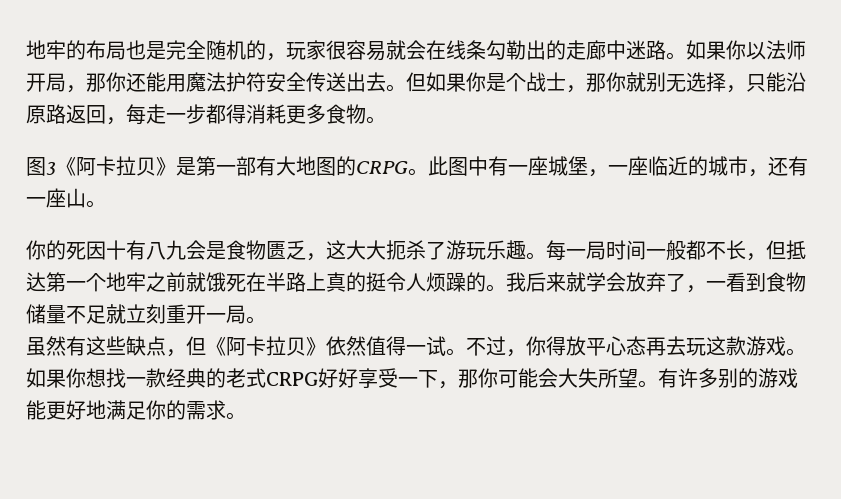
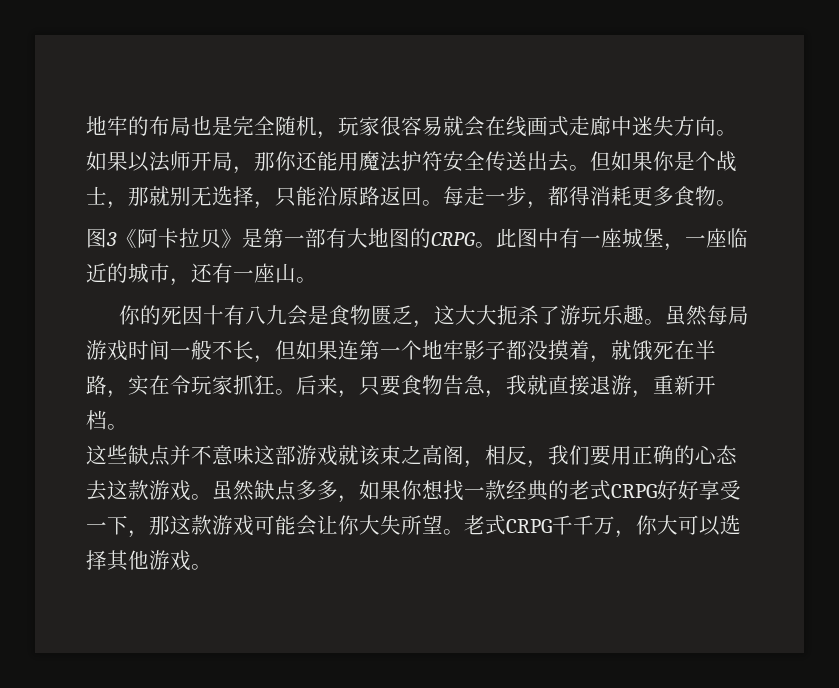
- 地牢的布局也是完全随机的，玩家很容易就会在线条勾勒出的走廊中迷路。如果你以法师开局，那你还能用魔法护符安全传送出去。
+ 地牢的布局也是完全随机，玩家很容易就会在线画式走廊中迷失方向。如果以法师开局，那你还能用魔法护符安全传送出去。
- 但如果你是个战士，那你就别无选择，只能沿原路返回，每走一步都得消耗更多食物。
+ 但如果你是个战士，那就别无选择，只能沿原路返回。每走一步，都得消耗更多食物。
- 每一局时间一般都不长，但抵达第一个地牢之前就饿死在半路上真的挺令人烦躁的。我后来就学会放弃了，一看到食物储量不足就立刻重开一局。
- 虽然有这些缺点，但《阿卡拉贝》依然值得一试。不过，你得放平心态再去玩这款游戏。如果你想找一款经典的老式CRPG好好享受一下，那你可能会大失所望。有许多别的游戏能更好地满足你的需求。
+ 虽然每局游戏时间一般不长，但如果连第一个地牢影子都没摸着，就饿死在半路，实在令玩家抓狂。后来，只要食物告急，我就直接退游，重新开档。
+ 这些缺点并不意味这部游戏就该束之高阁，相反，我们要用正确的心态去这款游戏。虽然缺点多多，如果你想找一款经典的老式CRPG好好享受一下，那这款游戏可能会让你大失所望。老式CRPG千千万，你大可以选择其他游戏。

